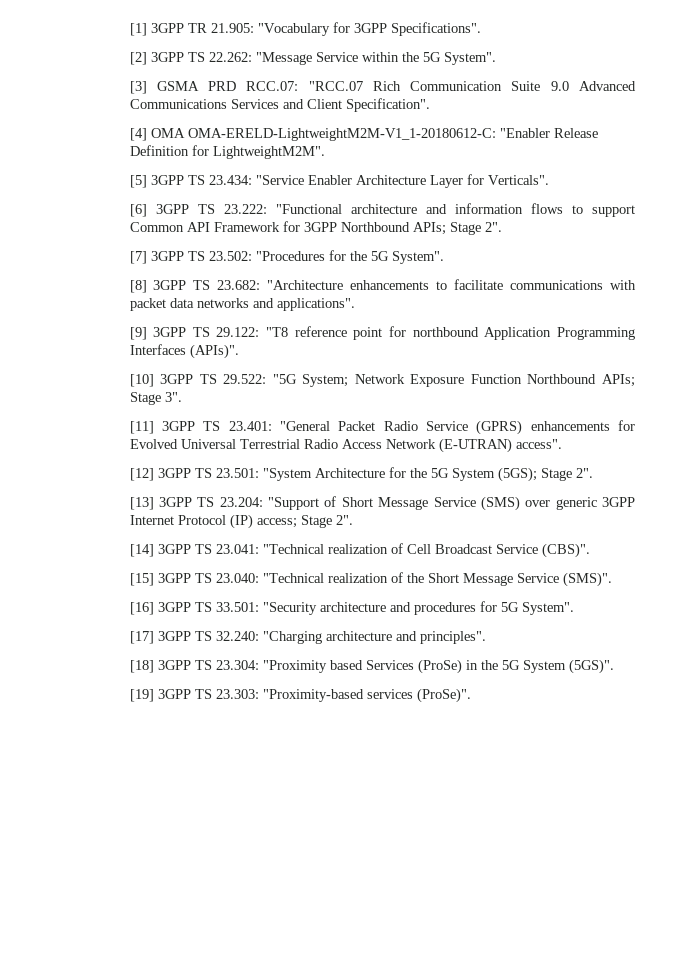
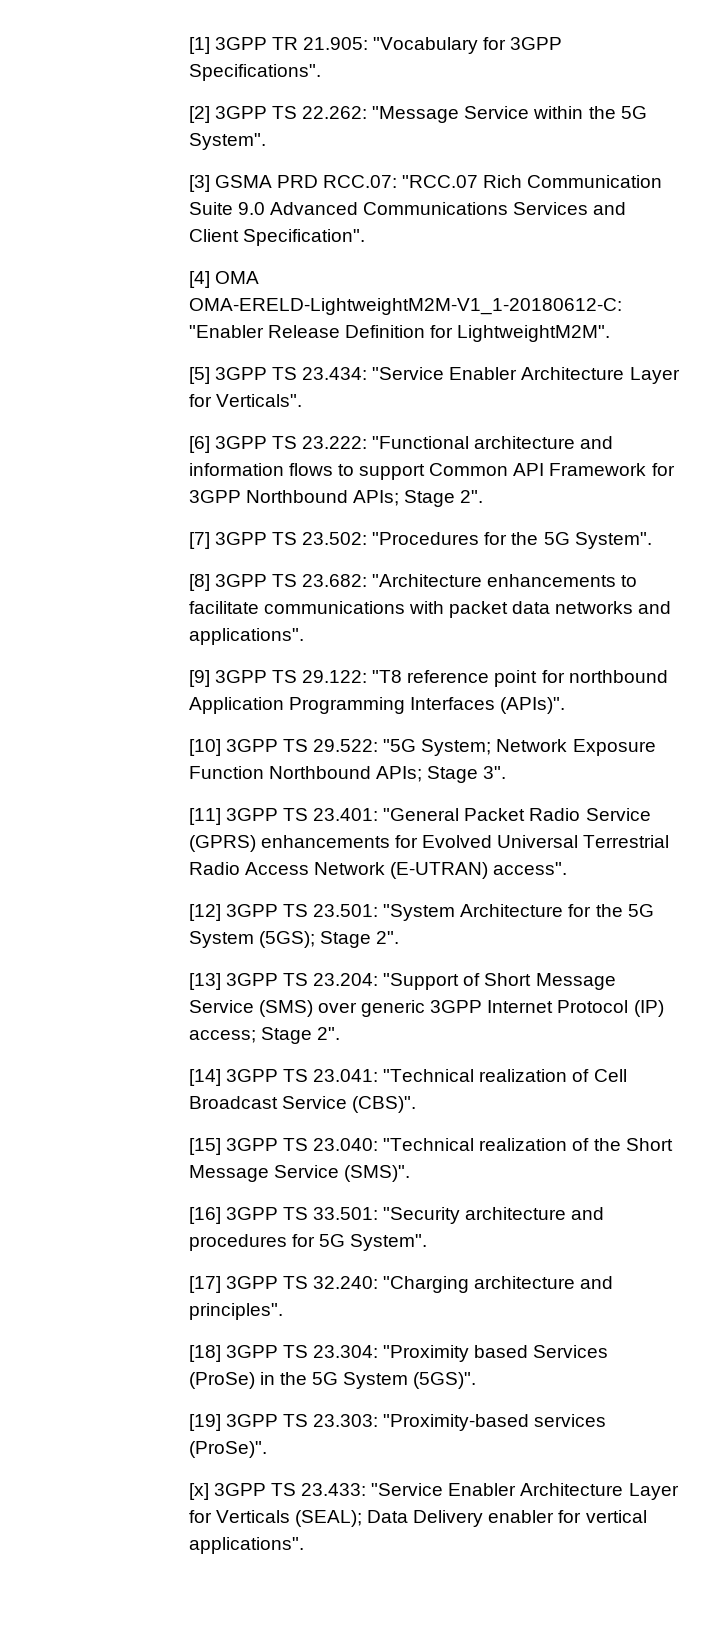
+ [x] 3GPP TS 23.433: "Service Enabler Architecture Layer for Verticals (SEAL); Data Delivery enabler for vertical applications".

